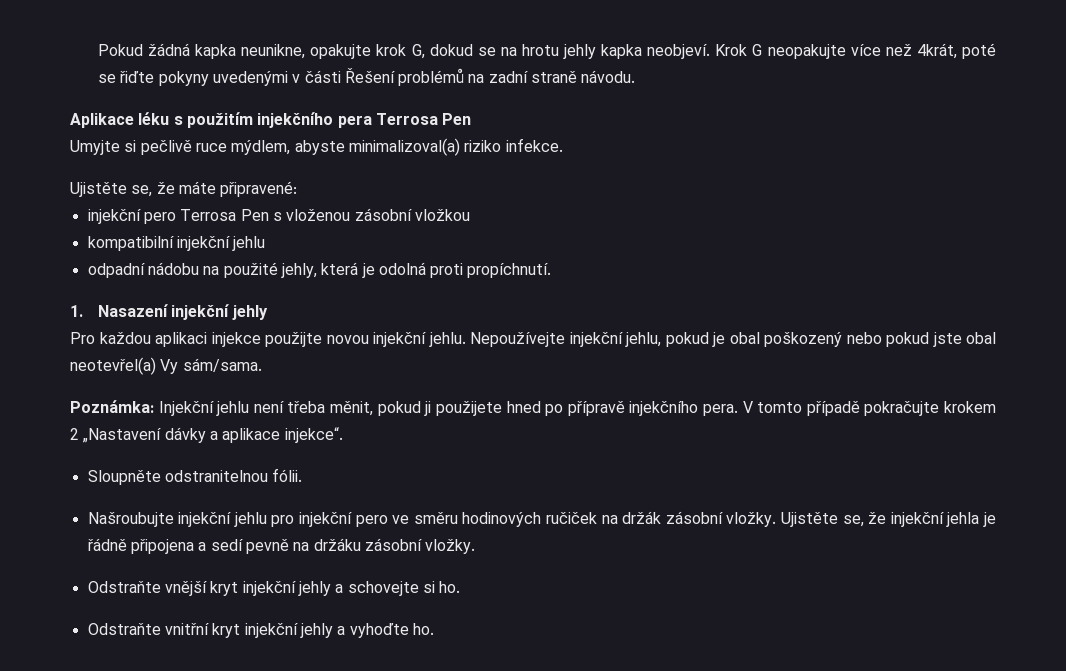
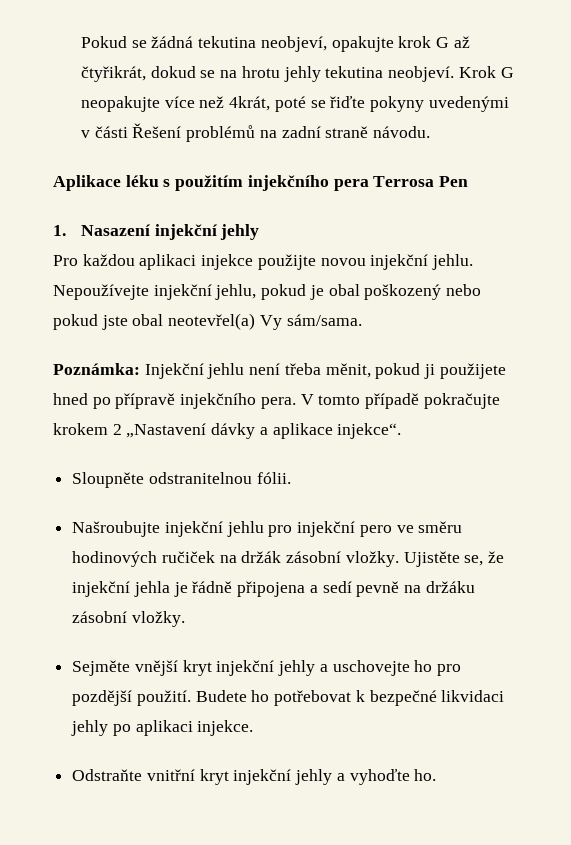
- Pokud žádná kapka neunikne, opakujte krok G, dokud se na hrotu jehly kapka neobjeví.
+ Pokud se žádná tekutina neobjeví, opakujte krok G až čtyřikrát, dokud se na hrotu jehly tekutina neobjeví.
- Umyjte si pečlivě ruce mýdlem, abyste minimalizoval(a) riziko infekce.
- Ujistěte se, že máte připravené:
- injekční pero Terrosa Pen s vloženou zásobní vložkou
- kompatibilní injekční jehlu
- odpadní nádobu na použité jehly, která je odolná proti propíchnutí.
- Odstraňte vnější kryt injekční jehly a schovejte si ho.
+ Sejměte vnější kryt injekční jehly a uschovejte ho pro pozdější použití. Budete ho potřebovat k bezpečné likvidaci jehly po aplikaci injekce.

